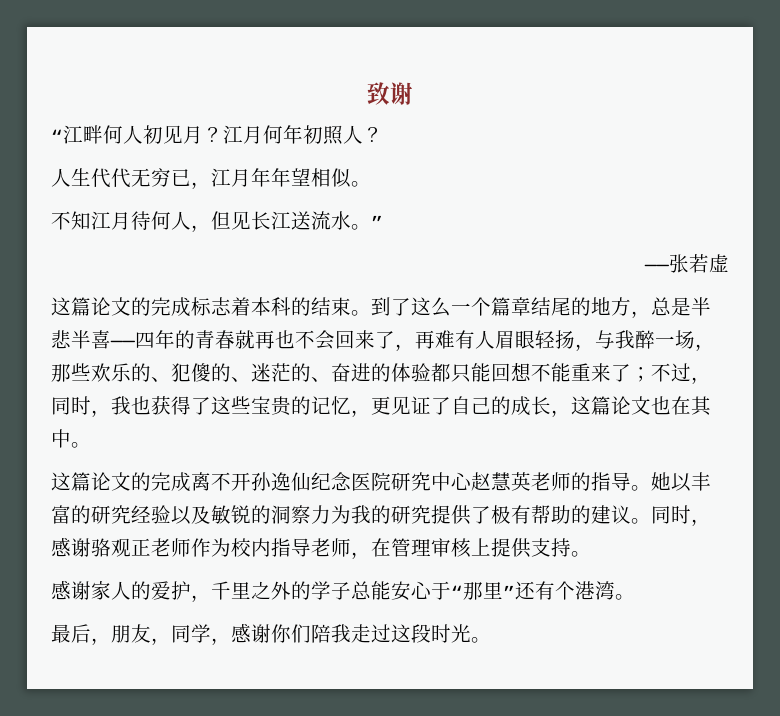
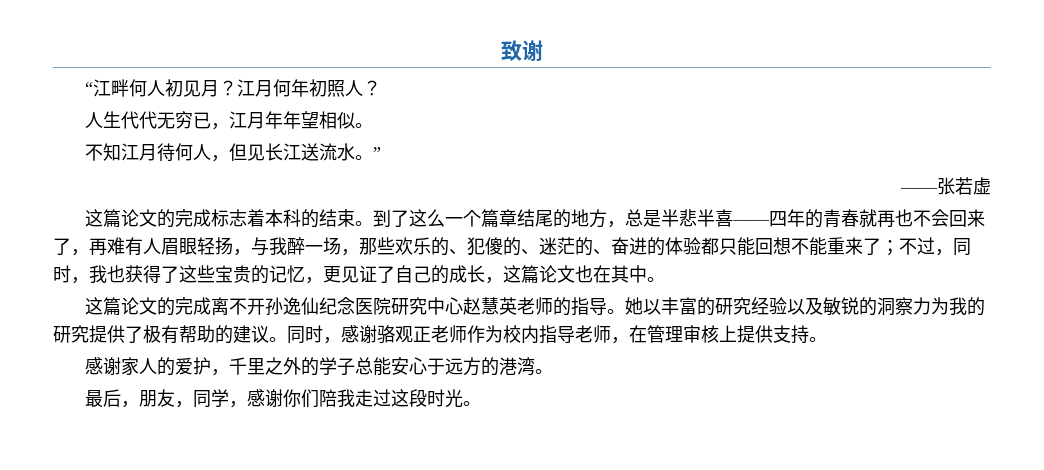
- 感谢家人的爱护，千里之外的学子总能安心于“那里”还有个港湾。
+ 感谢家人的爱护，千里之外的学子总能安心于远方的港湾。

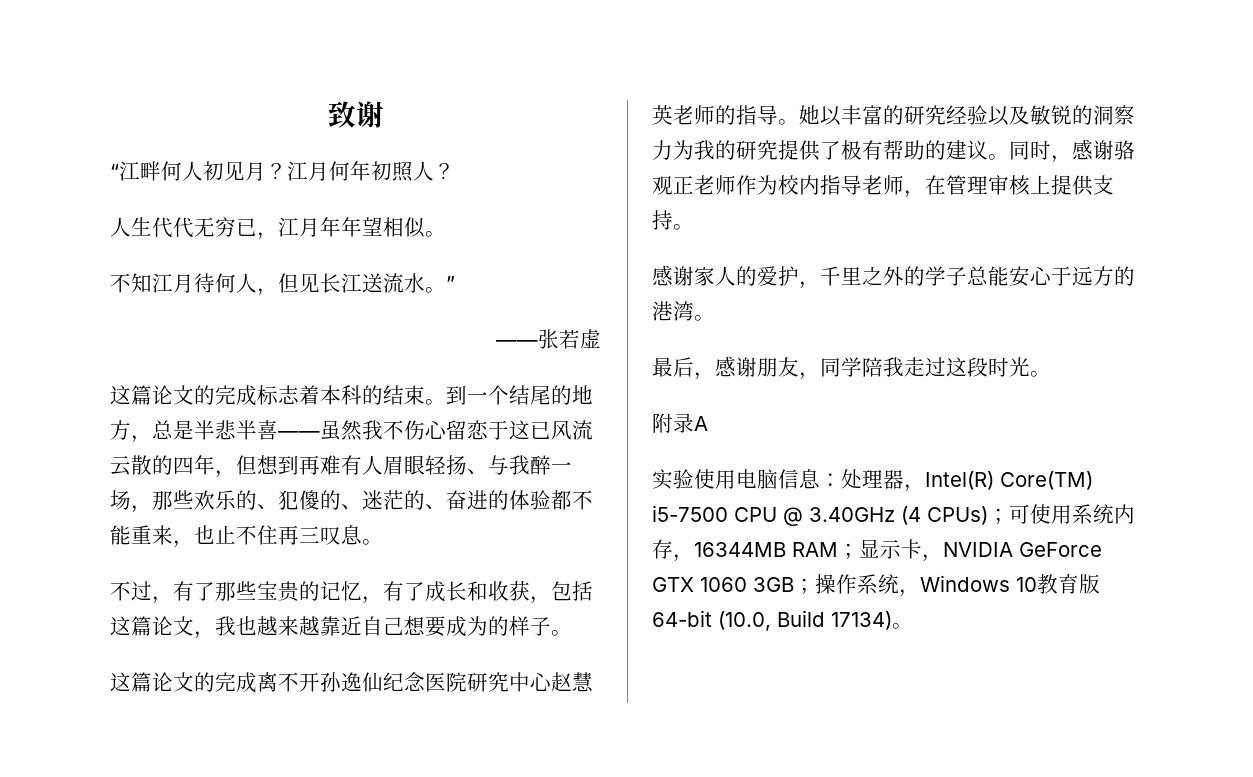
- 到了这么一个篇章结尾的地方，总是半悲半喜——四年的青春就再也不会回来了，再难有人眉眼轻扬，与我醉一场，那些欢乐的、犯傻的、迷茫的、奋进的体验都只能回想不能重来了；不过，同时，我也获得了这些宝贵的记忆，更见证了自己的成长，这篇论文也在其中。
+ 到一个结尾的地方，总是半悲半喜——虽然我不伤心留恋于这已风流云散的四年，但想到再难有人眉眼轻扬、与我醉一场，那些欢乐的、犯傻的、迷茫的、奋进的体验都不能重来，也止不住再三叹息。
+ 不过，有了那些宝贵的记忆，有了成长和收获，包括这篇论文，我也越来越靠近自己想要成为的样子。
- 最后，朋友，同学，感谢你们陪我走过这段时光。
+ 最后，感谢朋友，同学陪我走过这段时光。
+ 附录A
+ 实验使用电脑信息：处理器，Intel(R) Core(TM) i5-7500 CPU @ 3.40GHz (4 CPUs)；可使用系统内存，16344MB RAM；显示卡，NVIDIA GeForce GTX 1060 3GB；操作系统，Windows 10教育版64-bit (10.0, Build 17134)。

